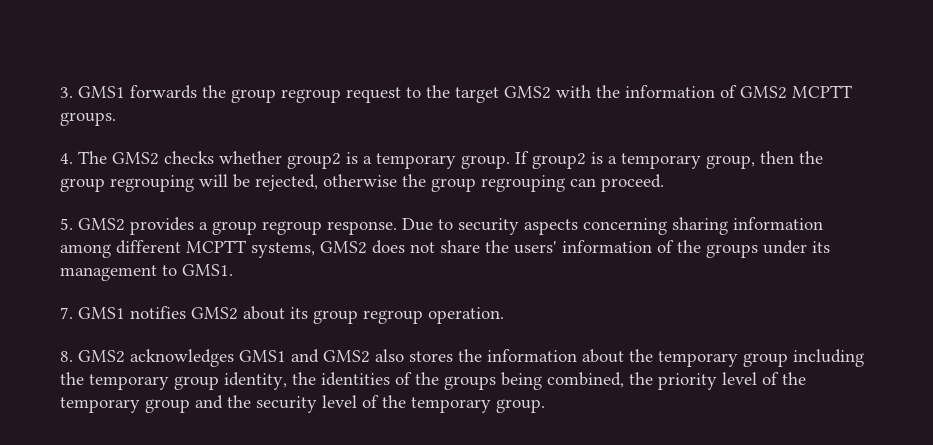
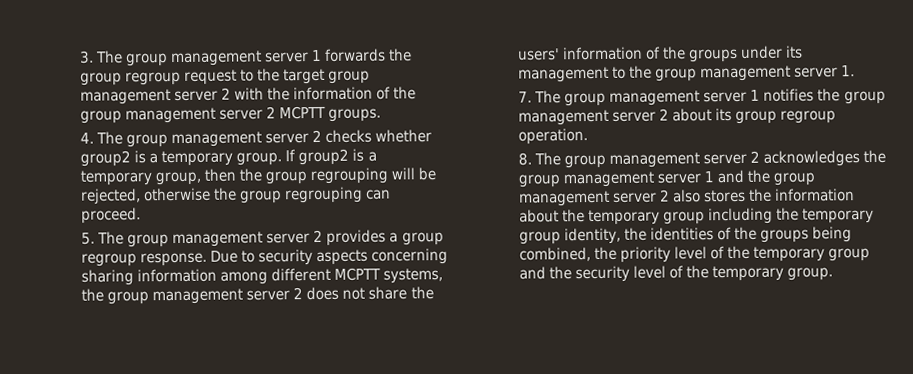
- 3. GMS1 forwards the group regroup request to the target GMS2 with the information of GMS2 MCPTT groups.
+ 3. The group management server 1 forwards the group regroup request to the target group management server 2 with the information of the group management server 2 MCPTT groups.
- 4. The GMS2 checks whether group2 is a temporary group.
+ 4. The group management server 2 checks whether group2 is a temporary group.
- 5. GMS2 provides a group regroup response.
+ 5. The group management server 2 provides a group regroup response.
- Due to security aspects concerning sharing information among different MCPTT systems, GMS2 does not share the users' information of the groups under its management to GMS1.
- 7. GMS1 notifies GMS2 about its group regroup operation.
+ Due to security aspects concerning sharing information among different MCPTT systems, the group management server 2 does not share the users' information of the groups under its management to the group management server 1.
+ 7. The group management server 1 notifies the group management server 2 about its group regroup operation.
- 8. GMS2 acknowledges GMS1 and GMS2 also stores the information about the temporary group including the temporary group identity, the identities of the groups being combined, the priority level of the temporary group and the security level of the temporary group.
+ 8. The group management server 2 acknowledges the group management server 1 and the group management server 2 also stores the information about the temporary group including the temporary group identity, the identities of the groups being combined, the priority level of the temporary group and the security level of the temporary group.

